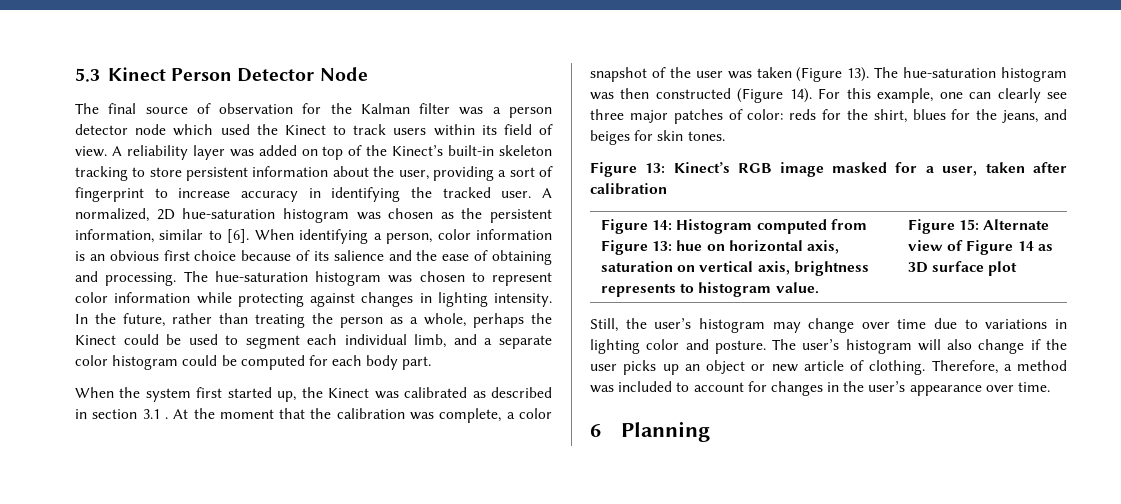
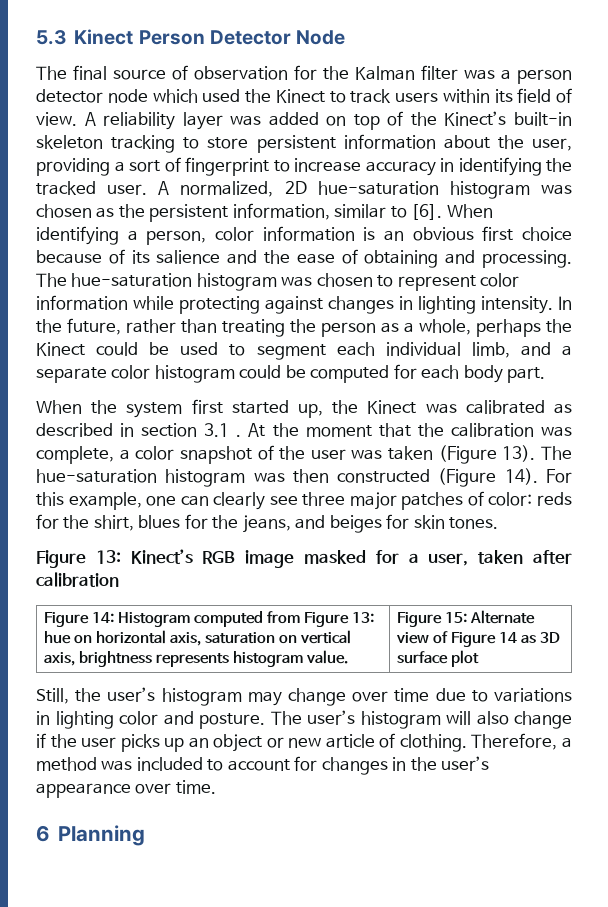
- Figure 14: Histogram computed from Figure 13: hue on horizontal axis, saturation on vertical axis, brightness represents to histogram value. | Figure 15: Alternate view of Figure 14 as 3D surface plot
+ Figure 14: Histogram computed from Figure 13: hue on horizontal axis, saturation on vertical axis, brightness represents histogram value. | Figure 15: Alternate view of Figure 14 as 3D surface plot

